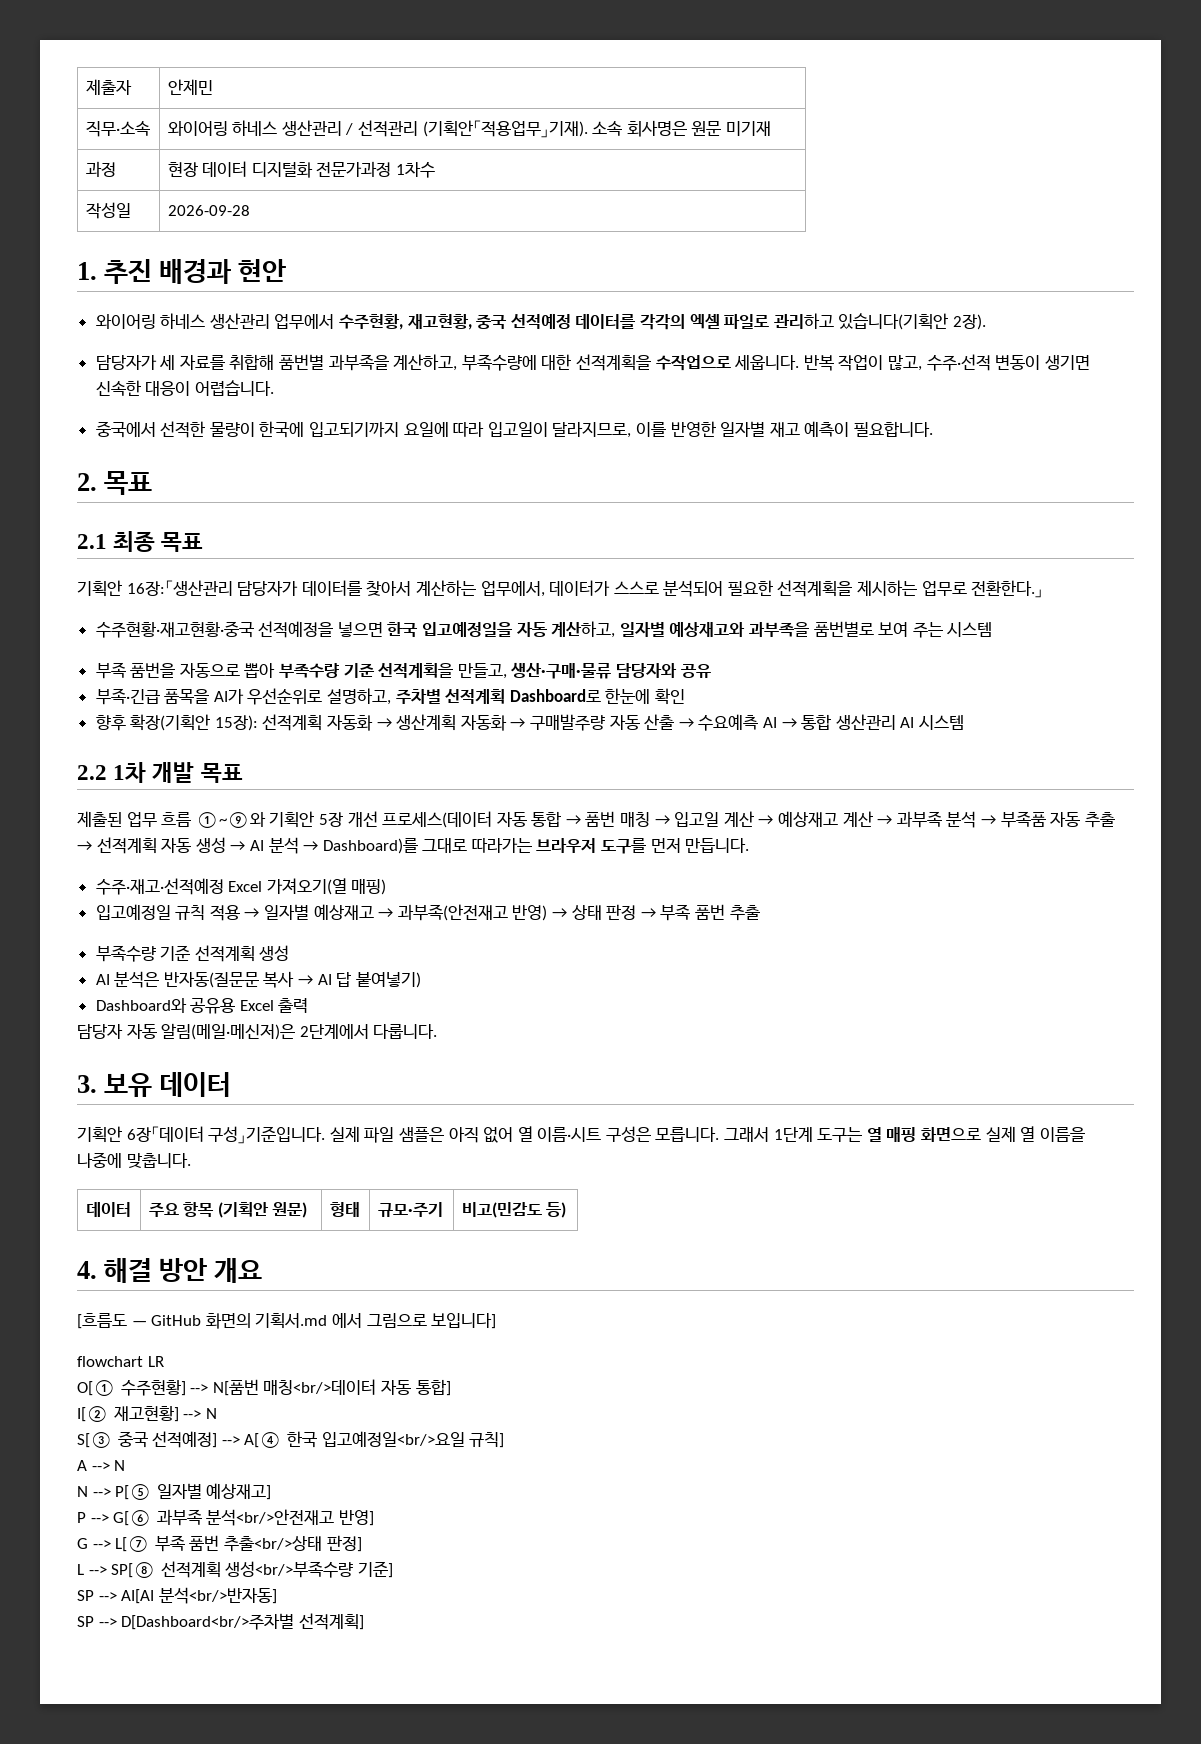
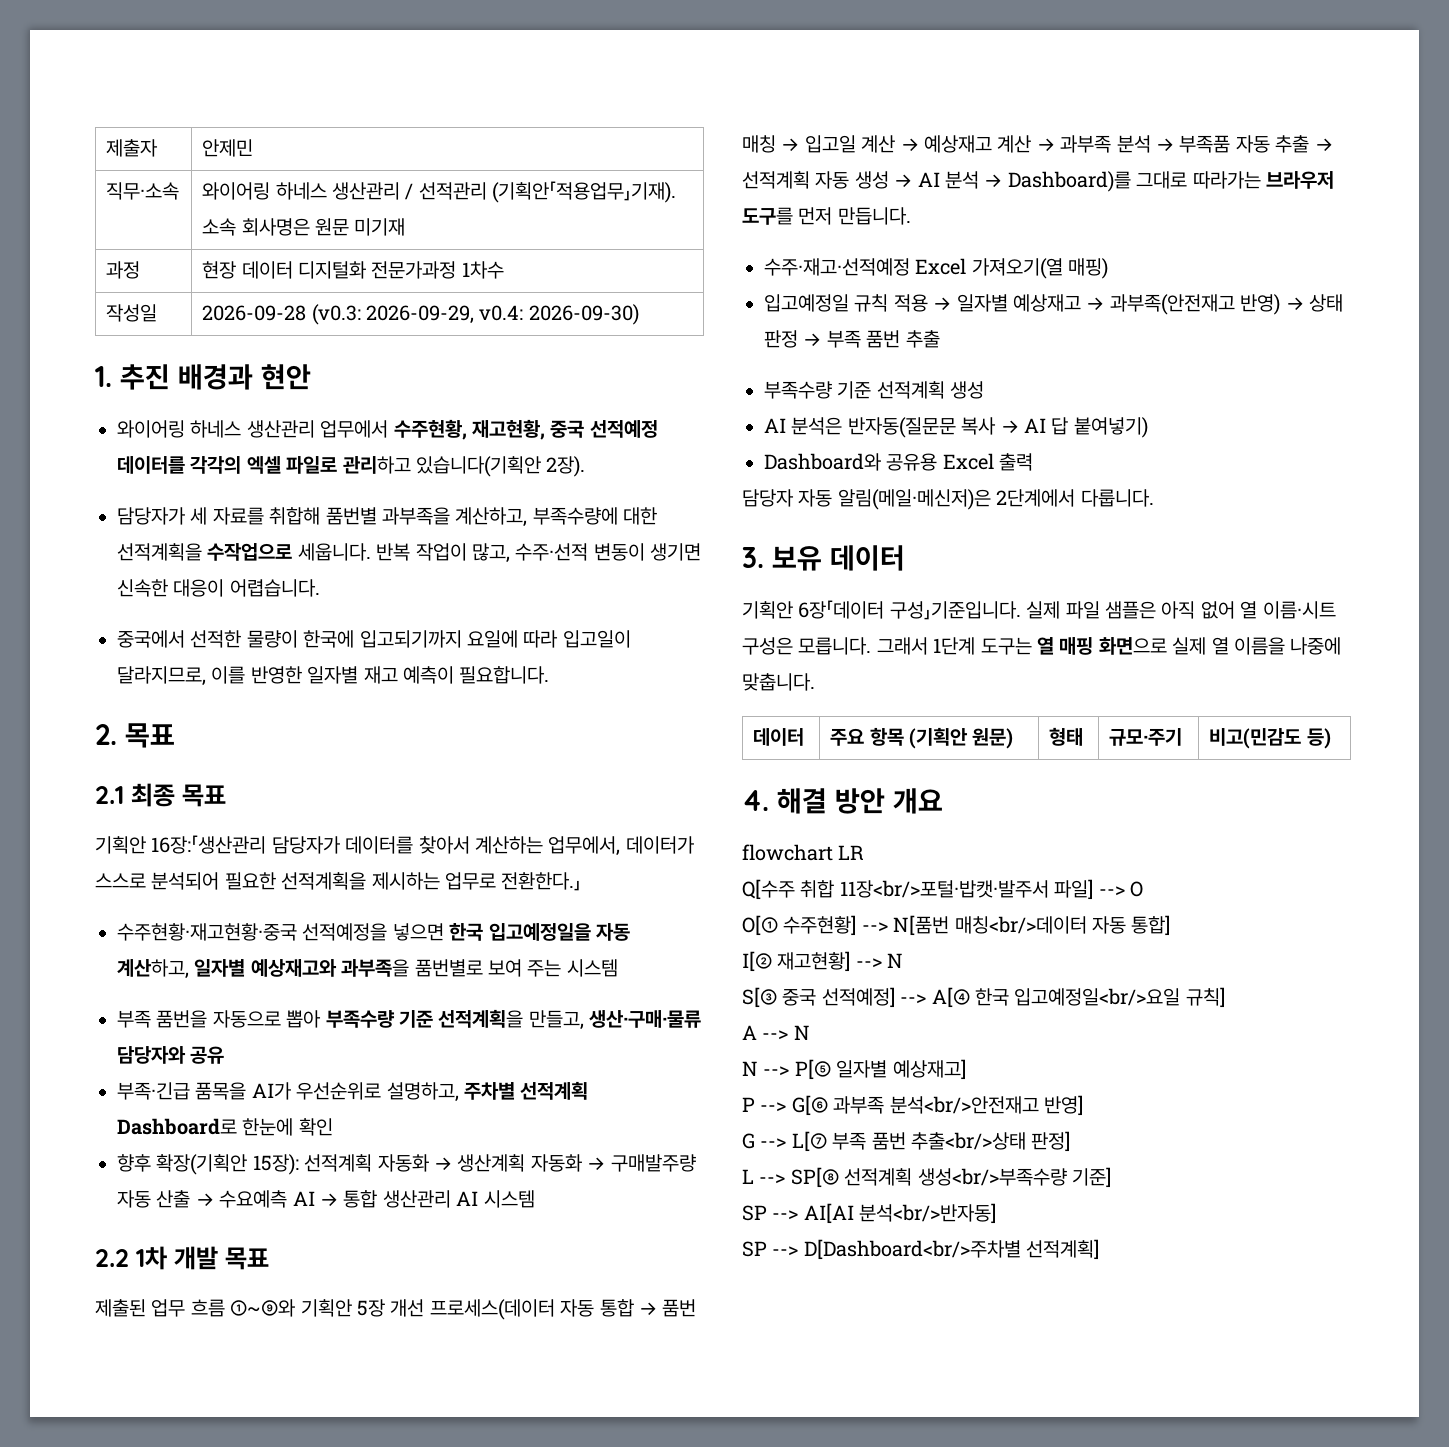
- 작성일 | 2026-09-28
+ 작성일 | 2026-09-28 (v0.3: 2026-09-29, v0.4: 2026-09-30)
- [흐름도 — GitHub 화면의 기획서.md 에서 그림으로 보입니다]
  flowchart LR
+ Q[수주 취합 11장<br/>포털·밥캣·발주서 파일] --> O

